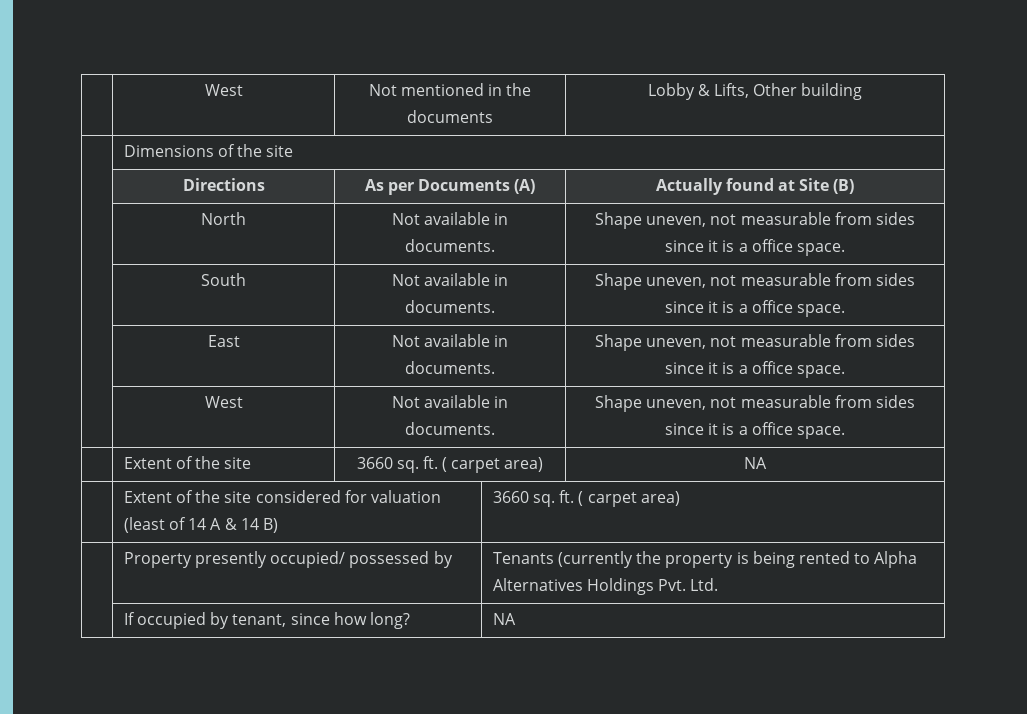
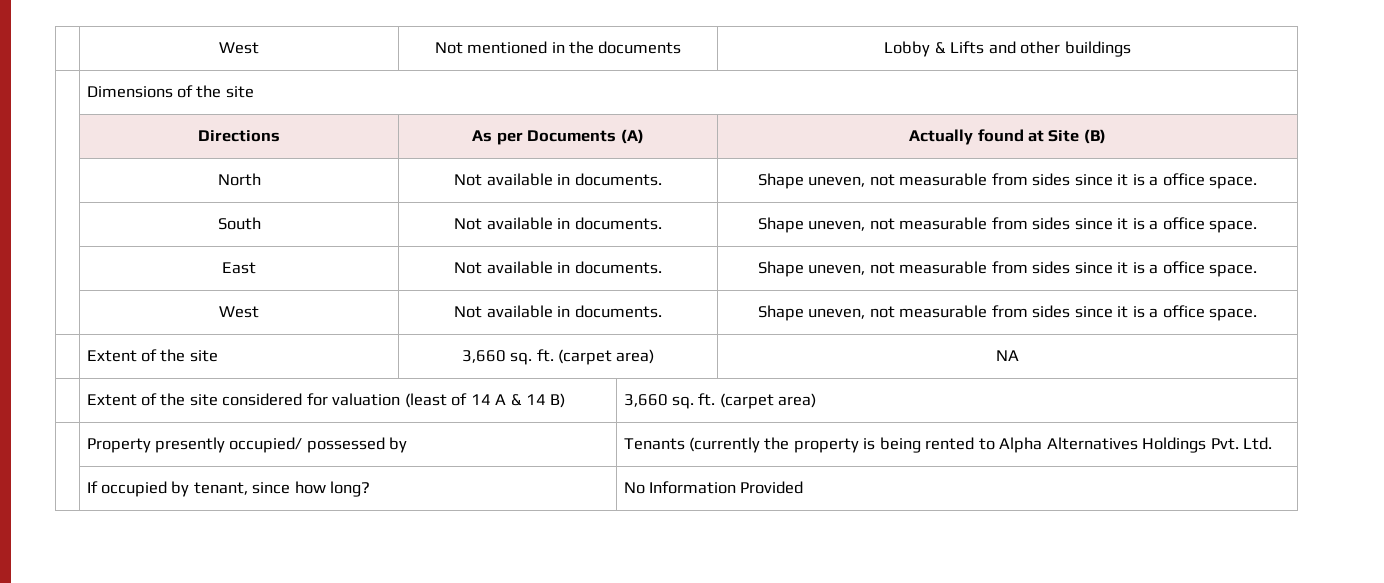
- | West | Not mentioned in the documents | Lobby & Lifts, Other building
+ | West | Not mentioned in the documents | Lobby & Lifts and other buildings
- | Extent of the site | 3660 sq. ft. ( carpet area) | NA
+ | Extent of the site | 3,660 sq. ft. (carpet area) | NA
- | Extent of the site considered for valuation (least of 14 A & 14 B) | 3660 sq. ft. ( carpet area)
+ | Extent of the site considered for valuation (least of 14 A & 14 B) | 3,660 sq. ft. (carpet area)
- | If occupied by tenant, since how long? | NA
+ | If occupied by tenant, since how long? | No Information Provided

